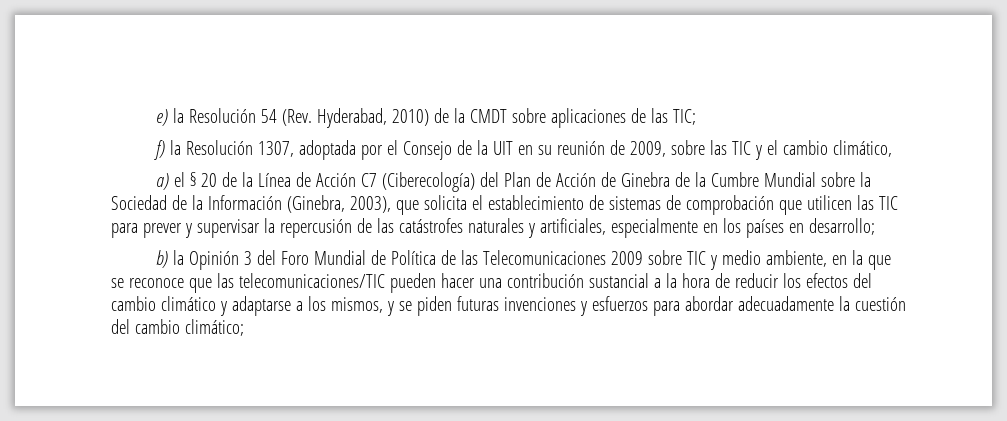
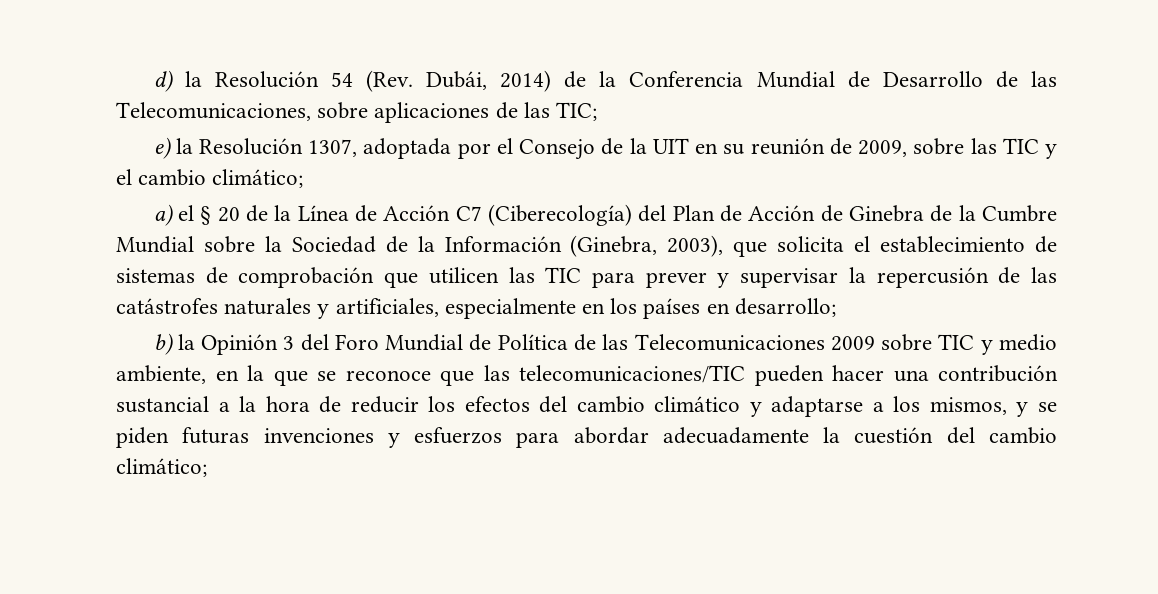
- e) la Resolución 54 (Rev. Hyderabad, 2010) de la CMDT sobre aplicaciones de las TIC;
+ d) la Resolución 54 (Rev. Dubái, 2014) de la Conferencia Mundial de Desarrollo de las Telecomunicaciones, sobre aplicaciones de las TIC;
- f) la Resolución 1307, adoptada por el Consejo de la UIT en su reunión de 2009, sobre las TIC y el cambio climático,
+ e) la Resolución 1307, adoptada por el Consejo de la UIT en su reunión de 2009, sobre las TIC y el cambio climático;

